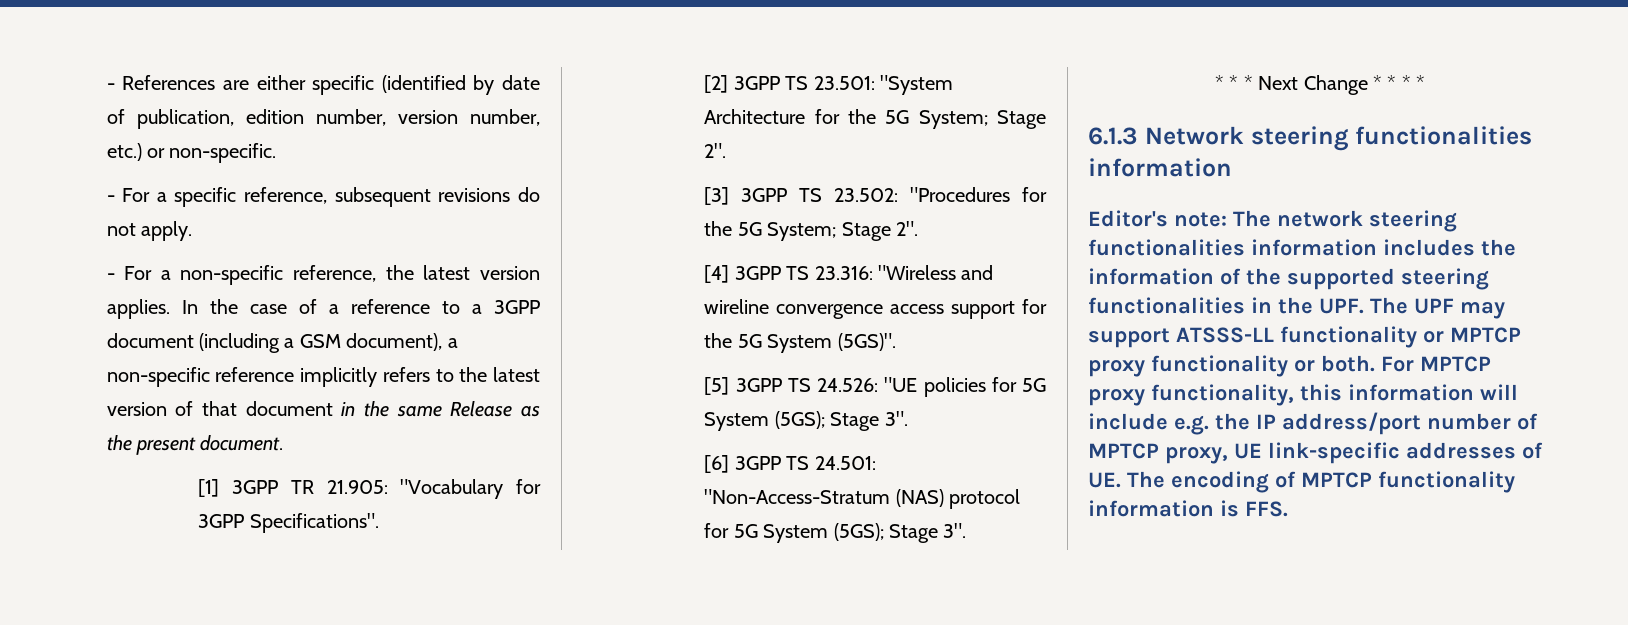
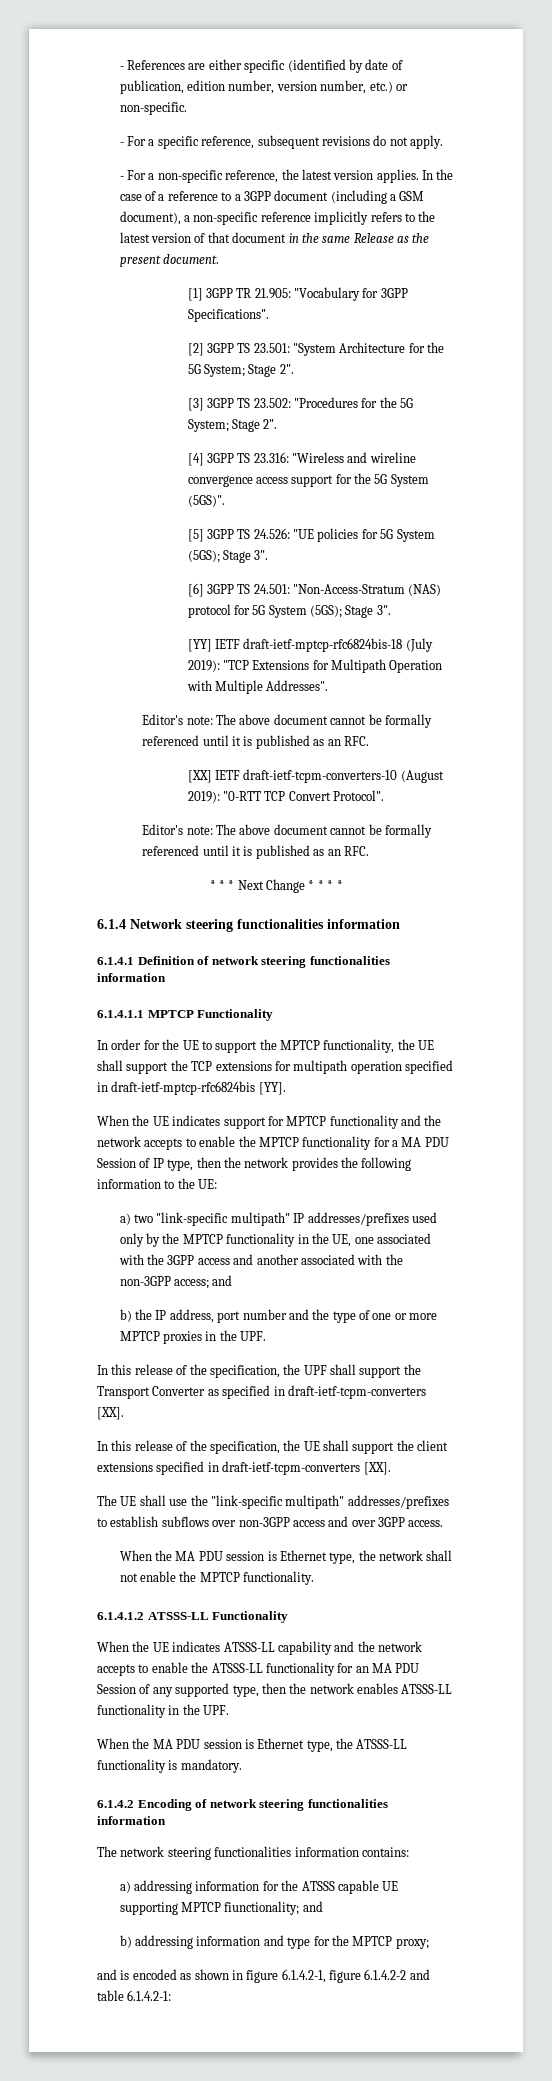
+ [YY] IETF draft-ietf-mptcp-rfc6824bis-18 (July 2019): "TCP Extensions for Multipath Operation with Multiple Addresses".
+ Editor's note: The above document cannot be formally referenced until it is published as an RFC.
+ [XX] IETF draft-ietf-tcpm-converters-10 (August 2019): "0-RTT TCP Convert Protocol".
+ Editor's note: The above document cannot be formally referenced until it is published as an RFC.
- 6.1.3 Network steering functionalities information
+ 6.1.4 Network steering functionalities information
- Editor's note: The network steering functionalities information includes the information of the supported steering functionalities in the UPF. The UPF may support ATSSS-LL functionality or MPTCP proxy functionality or both. For MPTCP proxy functionality, this information will include e.g. the IP address/port number of MPTCP proxy, UE link-specific addresses of UE. The encoding of MPTCP functionality information is FFS.
+ 6.1.4.1 Definition of network steering functionalities information
+ 6.1.4.1.1 MPTCP Functionality
+ In order for the UE to support the MPTCP functionality, the UE shall support the TCP extensions for multipath operation specified in draft-ietf-mptcp-rfc6824bis [YY].
+ When the UE indicates support for MPTCP functionality and the network accepts to enable the MPTCP functionality for a MA PDU Session of IP type, then the network provides the following information to the UE:
+ a) two "link-specific multipath" IP addresses/prefixes used only by the MPTCP functionality in the UE, one associated with the 3GPP access and another associated with the non-3GPP access; and
+ b) the IP address, port number and the type of one or more MPTCP proxies in the UPF.
+ In this release of the specification, the UPF shall support the Transport Converter as specified in draft-ietf-tcpm-converters [XX].
+ In this release of the specification, the UE shall support the client extensions specified in draft-ietf-tcpm-converters [XX].
+ The UE shall use the "link-specific multipath" addresses/prefixes to establish subflows over non-3GPP access and over 3GPP access.
+ When the MA PDU session is Ethernet type, the network shall not enable the MPTCP functionality.
+ 6.1.4.1.2 ATSSS-LL Functionality
+ When the UE indicates ATSSS-LL capability and the network accepts to enable the ATSSS-LL functionality for an MA PDU Session of any supported type, then the network enables ATSSS-LL functionality in the UPF.
+ When the MA PDU session is Ethernet type, the ATSSS-LL functionality is mandatory.
+ 6.1.4.2 Encoding of network steering functionalities information
+ The network steering functionalities information contains:
+ a) addressing information for the ATSSS capable UE supporting MPTCP fiunctionality; and
+ b) addressing information and type for the MPTCP proxy;
+ and is encoded as shown in figure 6.1.4.2-1, figure 6.1.4.2-2 and table 6.1.4.2-1:

